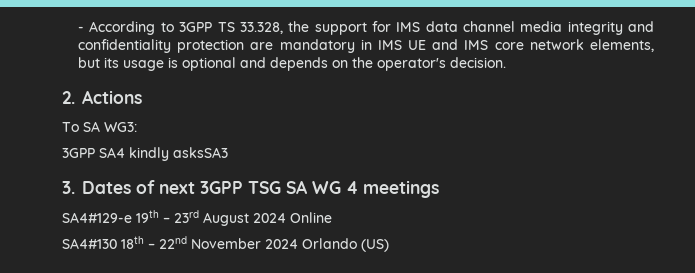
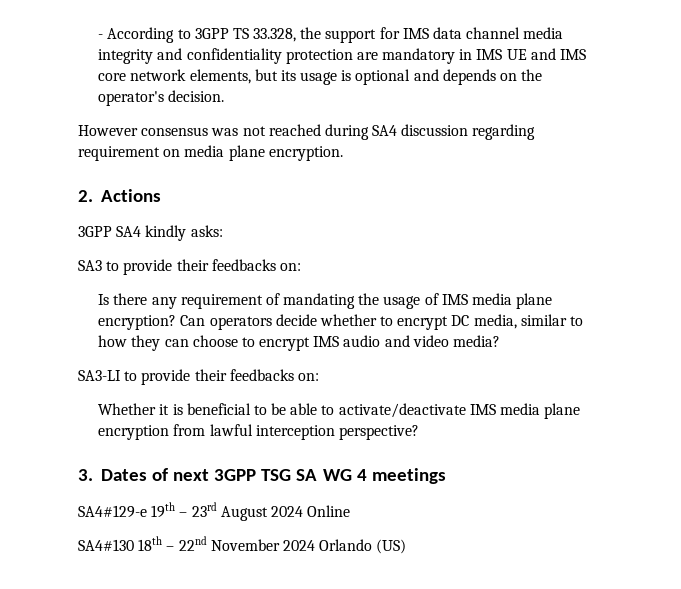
+ However consensus was not reached during SA4 discussion regarding requirement on media plane encryption.
- To SA WG3:
- 3GPP SA4 kindly asksSA3
+ 3GPP SA4 kindly asks:
+ SA3 to provide their feedbacks on:
+ Is there any requirement of mandating the usage of IMS media plane encryption? Can operators decide whether to encrypt DC media, similar to how they can choose to encrypt IMS audio and video media?
+ SA3-LI to provide their feedbacks on:
+ Whether it is beneficial to be able to activate/deactivate IMS media plane encryption from lawful interception perspective?

